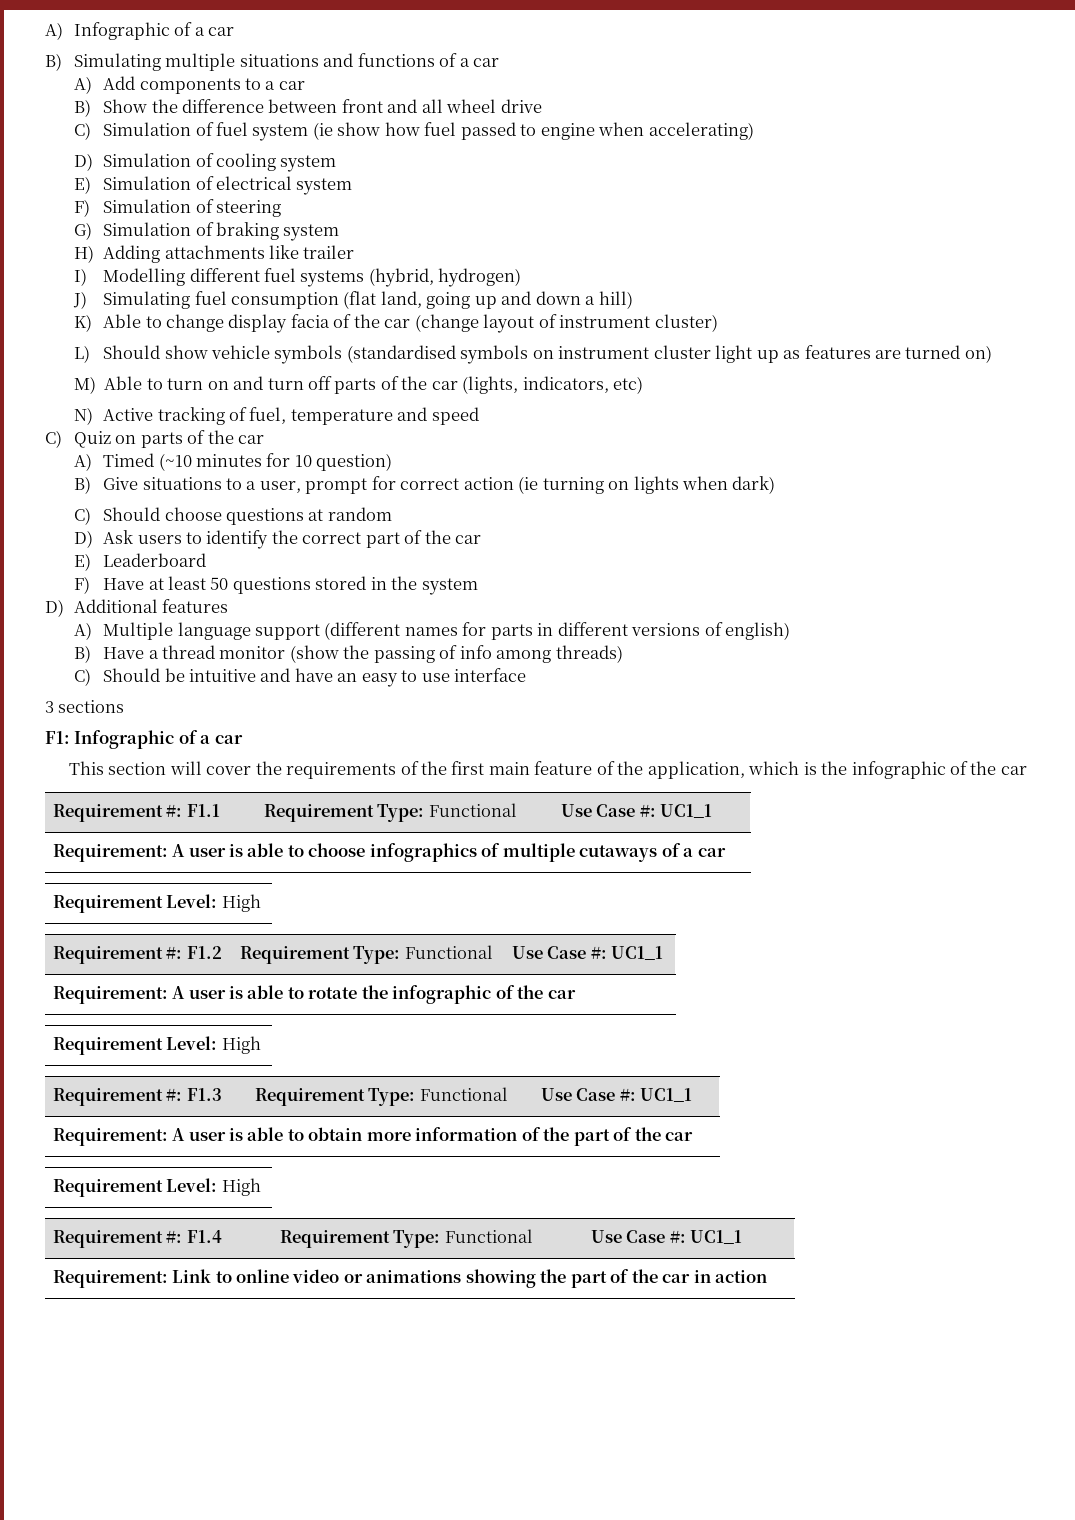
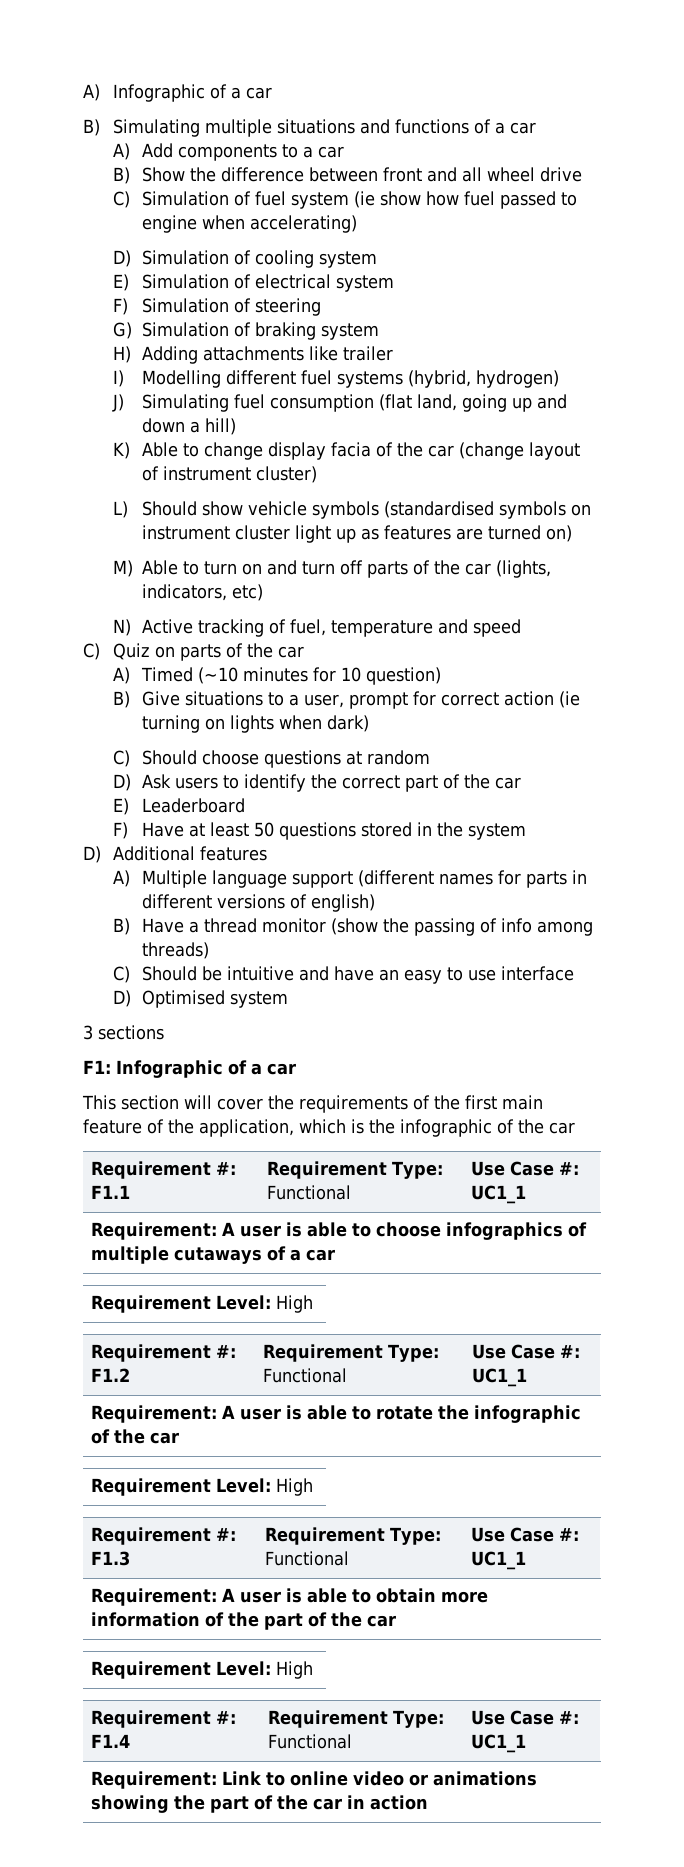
+ D) Optimised system

